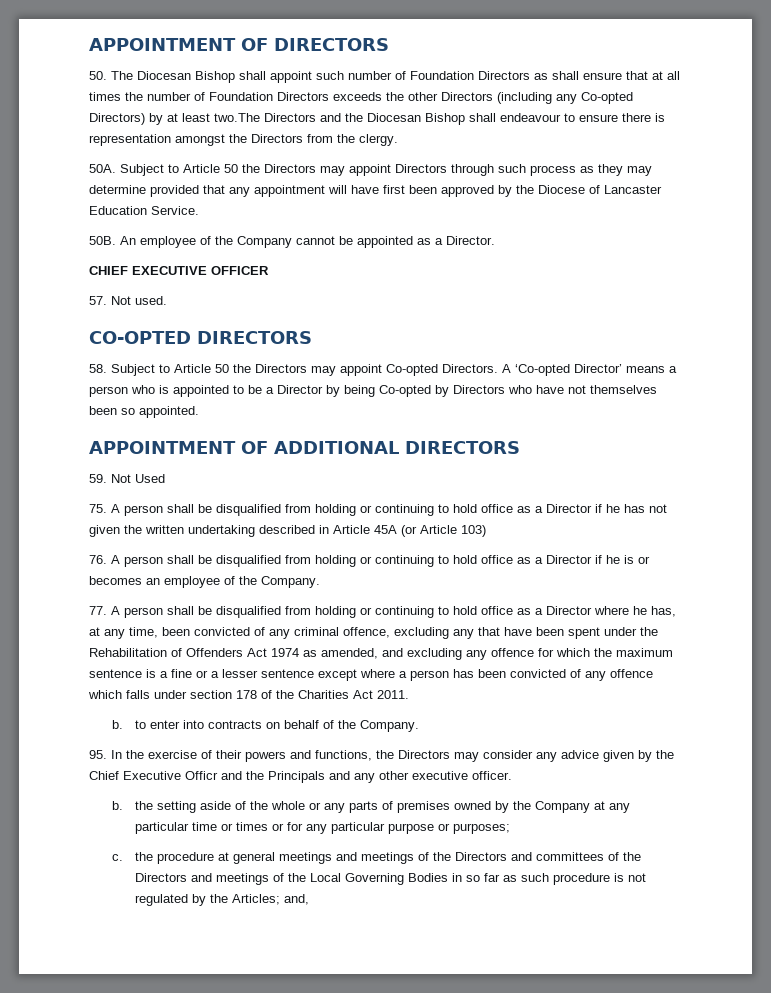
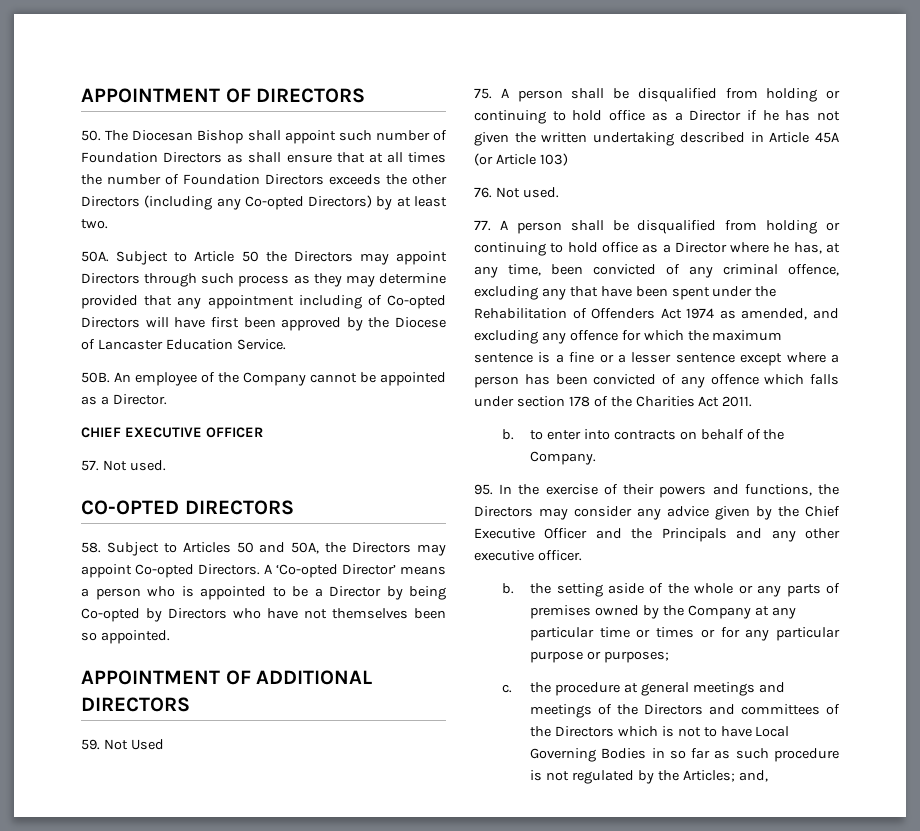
- 50. The Diocesan Bishop shall appoint such number of Foundation Directors as shall ensure that at all times the number of Foundation Directors exceeds the other Directors (including any Co-opted Directors) by at least two.The Directors and the Diocesan Bishop shall endeavour to ensure there is representation amongst the Directors from the clergy.
+ 50. The Diocesan Bishop shall appoint such number of Foundation Directors as shall ensure that at all times the number of Foundation Directors exceeds the other Directors (including any Co-opted Directors) by at least two.
- Subject to Article 50 the Directors may appoint Directors through such process as they may determine provided that any appointment will have first been approved by the Diocese of Lancaster Education Service.
+ Subject to Article 50 the Directors may appoint Directors through such process as they may determine provided that any appointment including of Co-opted Directors will have first been approved by the Diocese of Lancaster Education Service.
- 58. Subject to Article 50 the Directors may appoint Co-opted Directors.
+ 58. Subject to Articles 50 and 50A, the Directors may appoint Co-opted Directors.
- 76. A person shall be disqualified from holding or continuing to hold office as a Director if he is or becomes an employee of the Company.
+ 76. Not used.
- 95. In the exercise of their powers and functions, the Directors may consider any advice given by the Chief Executive Officr and the Principals and any other executive officer.
+ 95. In the exercise of their powers and functions, the Directors may consider any advice given by the Chief Executive Officer and the Principals and any other executive officer.
- c. the procedure at general meetings and meetings of the Directors and committees of the Directors and meetings of the Local Governing Bodies in so far as such procedure is not regulated by the Articles; and,
+ c. the procedure at general meetings and meetings of the Directors and committees of the Directors which is not to have Local Governing Bodies in so far as such procedure is not regulated by the Articles; and,

